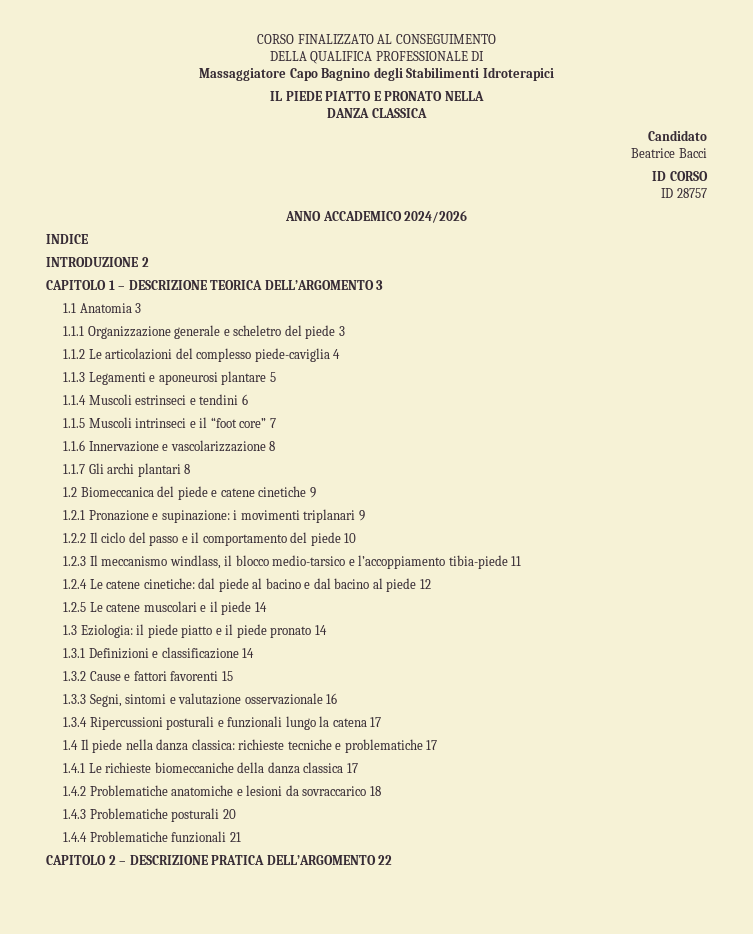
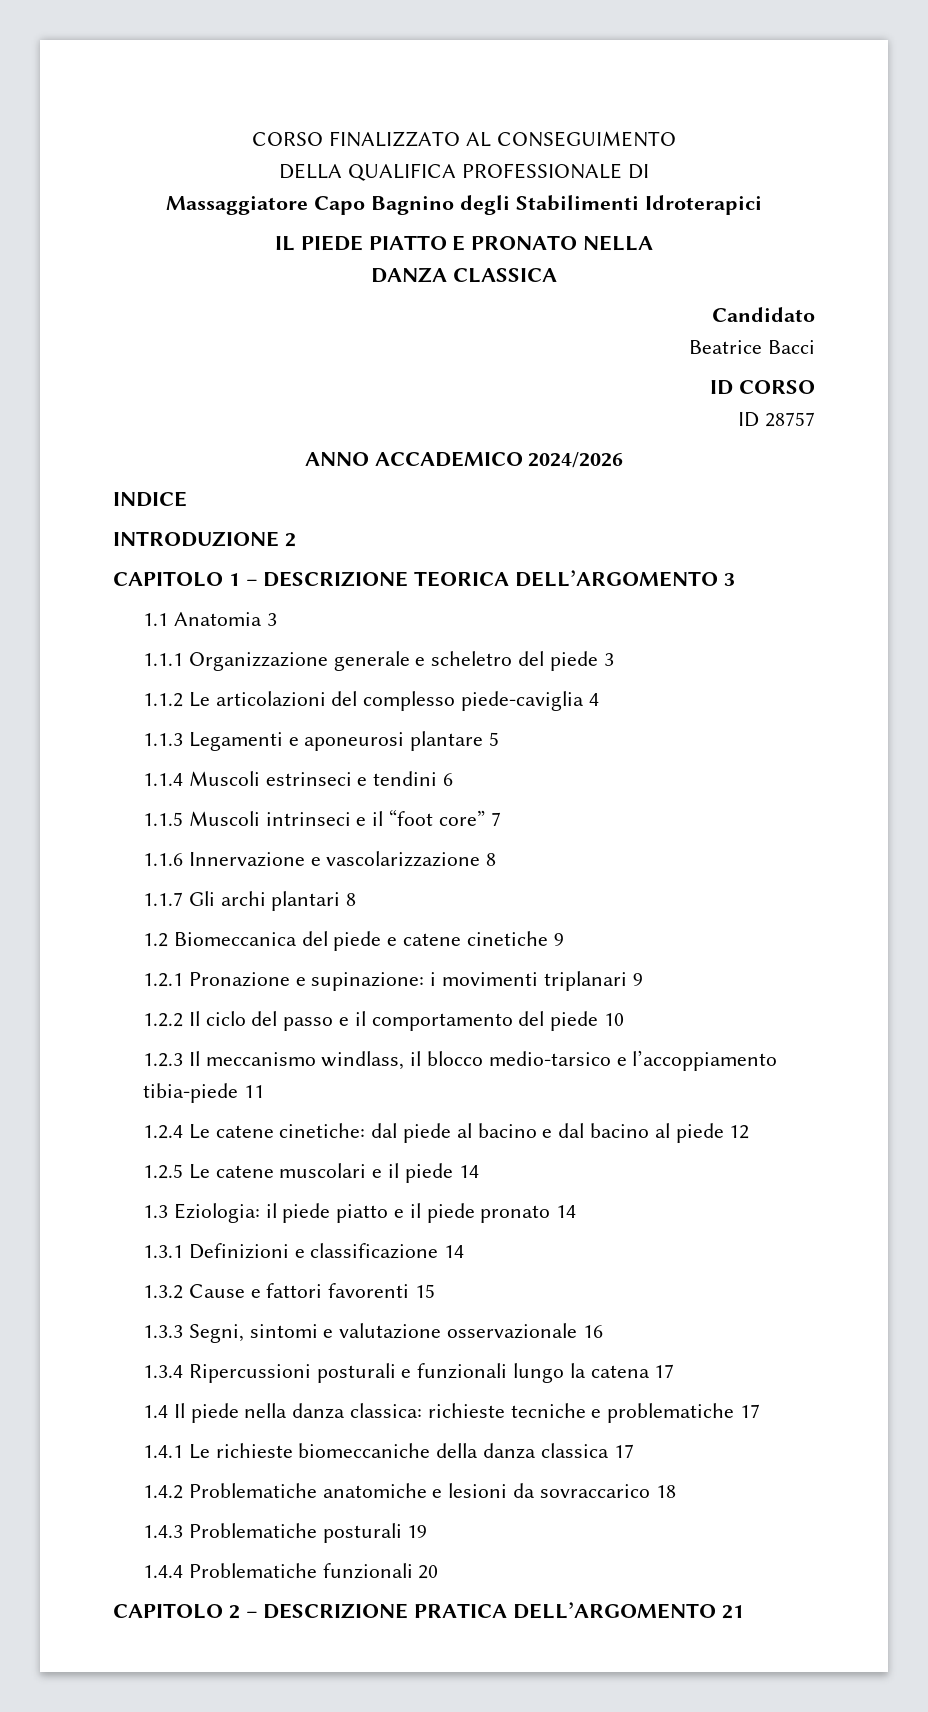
- 1.4.3 Problematiche posturali 20
+ 1.4.3 Problematiche posturali 19
- 1.4.4 Problematiche funzionali 21
+ 1.4.4 Problematiche funzionali 20
- CAPITOLO 2 – DESCRIZIONE PRATICA DELL’ARGOMENTO 22
+ CAPITOLO 2 – DESCRIZIONE PRATICA DELL’ARGOMENTO 21

